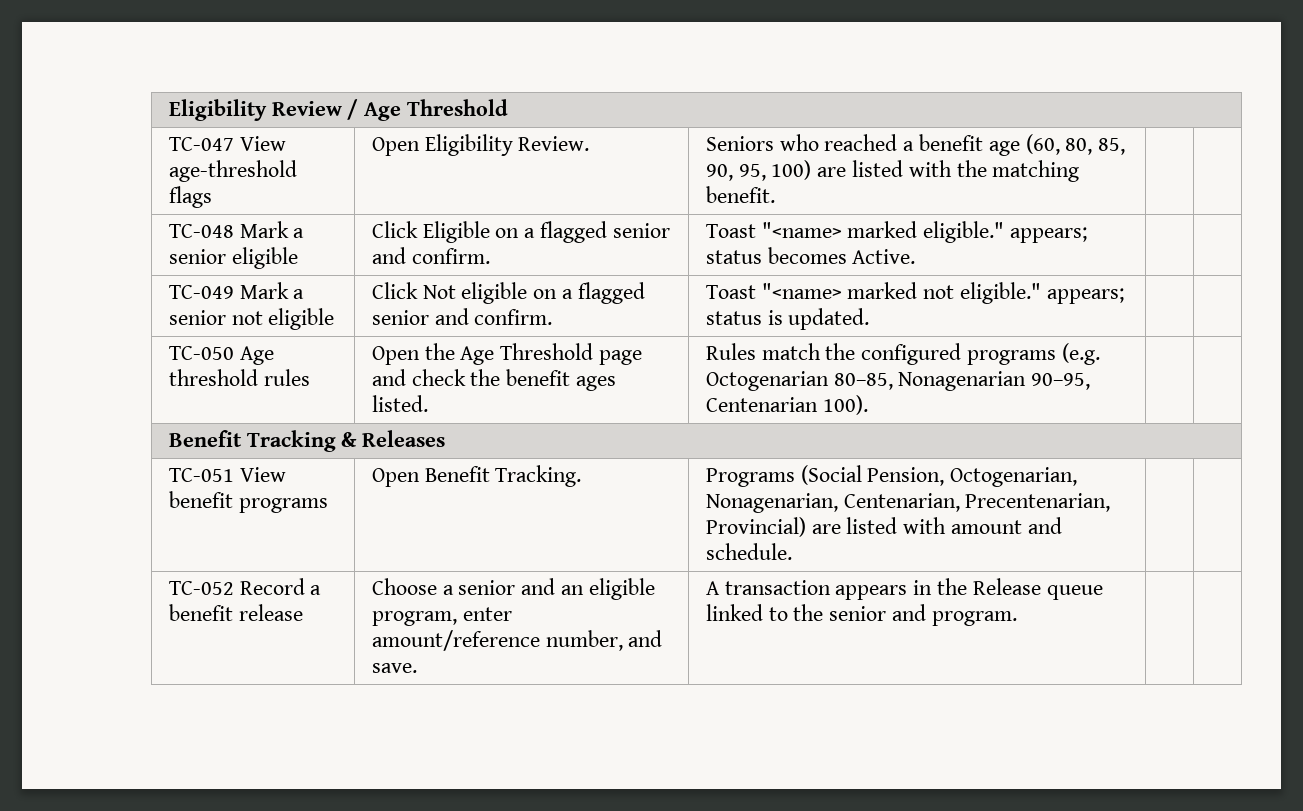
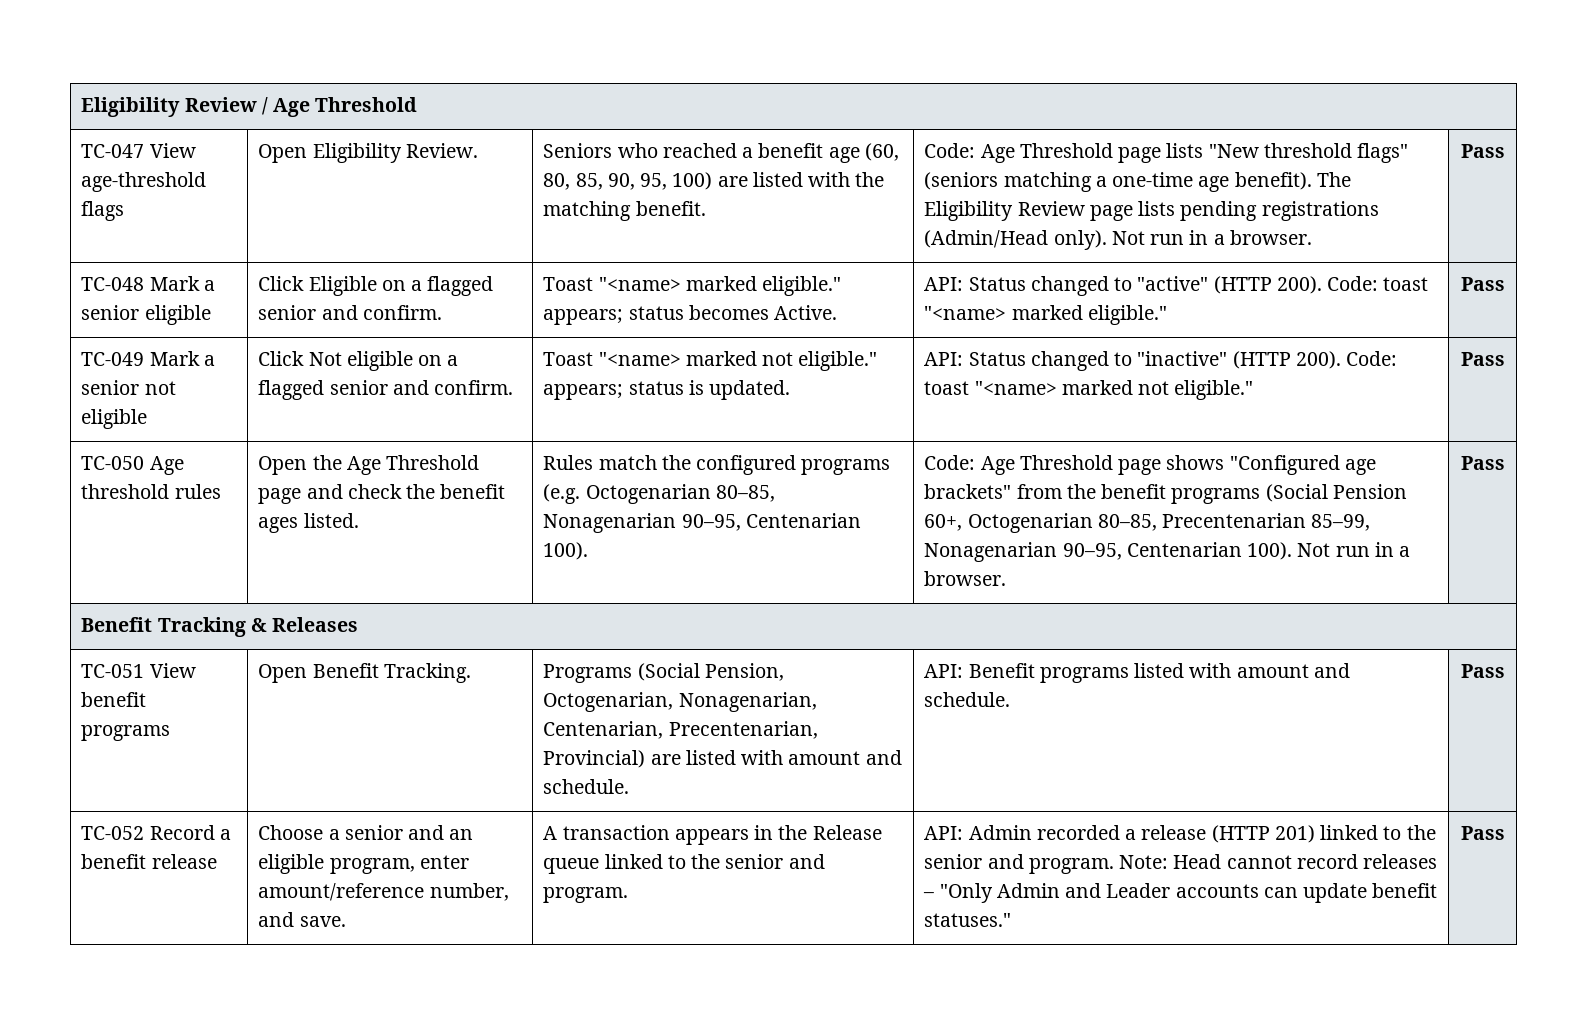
+ Code: Age Threshold page lists "New threshold flags" (seniors matching a one-time age benefit). The Eligibility Review page lists pending registrations (Admin/Head only). Not run in a browser. | Pass
- TC-048 Mark a senior eligible | Click Eligible on a flagged senior and confirm. | Toast "<name> marked eligible." appears; status becomes Active. | |
+ TC-048 Mark a senior eligible | Click Eligible on a flagged senior and confirm. | Toast "<name> marked eligible." appears; status becomes Active. | API: Status changed to "active" (HTTP 200). Code: toast "<name> marked eligible." | Pass
- TC-049 Mark a senior not eligible | Click Not eligible on a flagged senior and confirm. | Toast "<name> marked not eligible." appears; status is updated. | |
+ TC-049 Mark a senior not eligible | Click Not eligible on a flagged senior and confirm. | Toast "<name> marked not eligible." appears; status is updated. | API: Status changed to "inactive" (HTTP 200). Code: toast "<name> marked not eligible." | Pass
+ Code: Age Threshold page shows "Configured age brackets" from the benefit programs (Social Pension 60+, Octogenarian 80–85, Precentenarian 85–99, Nonagenarian 90–95, Centenarian 100). Not run in a browser. | Pass
- TC-051 View benefit programs | Open Benefit Tracking. | Programs (Social Pension, Octogenarian, Nonagenarian, Centenarian, Precentenarian, Provincial) are listed with amount and schedule. | |
+ TC-051 View benefit programs | Open Benefit Tracking. | Programs (Social Pension, Octogenarian, Nonagenarian, Centenarian, Precentenarian, Provincial) are listed with amount and schedule. | API: Benefit programs listed with amount and schedule. | Pass
+ API: Admin recorded a release (HTTP 201) linked to the senior and program. Note: Head cannot record releases – "Only Admin and Leader accounts can update benefit statuses." | Pass

